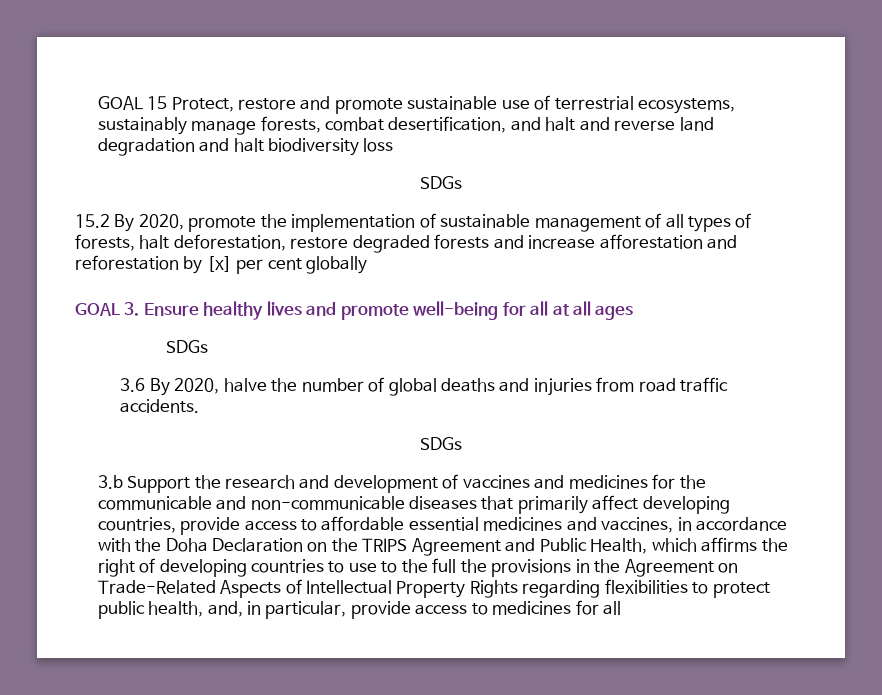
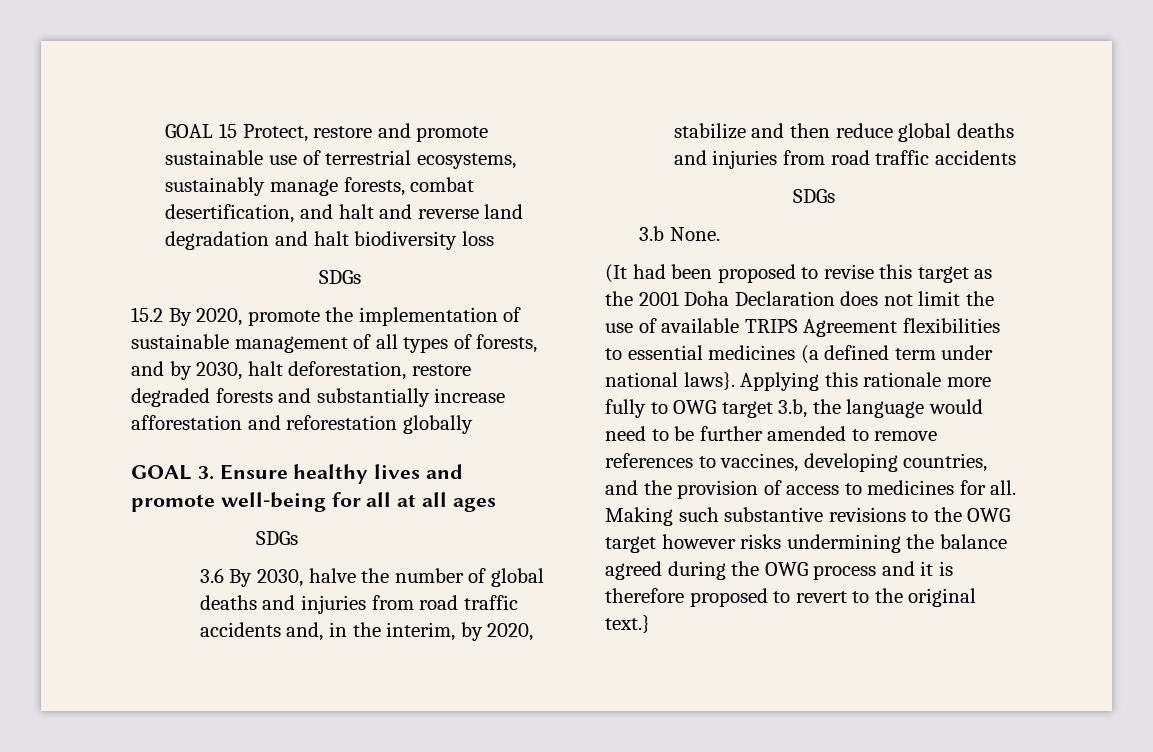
- 15.2 By 2020, promote the implementation of sustainable management of all types of forests, halt deforestation, restore degraded forests and increase afforestation and reforestation by [x] per cent globally
+ 15.2 By 2020, promote the implementation of sustainable management of all types of forests, and by 2030, halt deforestation, restore degraded forests and substantially increase afforestation and reforestation globally
- 3.6 By 2020, halve the number of global deaths and injuries from road traffic accidents.
+ 3.6 By 2030, halve the number of global deaths and injuries from road traffic accidents and, in the interim, by 2020, stabilize and then reduce global deaths and injuries from road traffic accidents
  SDGs
- 3.b Support the research and development of vaccines and medicines for the communicable and non-communicable diseases that primarily affect developing countries, provide access to affordable essential medicines and vaccines, in accordance with the Doha Declaration on the TRIPS Agreement and Public Health, which affirms the right of developing countries to use to the full the provisions in the Agreement on Trade-Related Aspects of Intellectual Property Rights regarding flexibilities to protect public health, and, in particular, provide access to medicines for all
+ 3.b None.
+ (It had been proposed to revise this target as the 2001 Doha Declaration does not limit the use of available TRIPS Agreement flexibilities to essential medicines (a defined term under national laws}. Applying this rationale more fully to OWG target 3.b, the language would need to be further amended to remove references to vaccines, developing countries, and the provision of access to medicines for all. Making such substantive revisions to the OWG target however risks undermining the balance agreed during the OWG process and it is therefore proposed to revert to the original text.}

